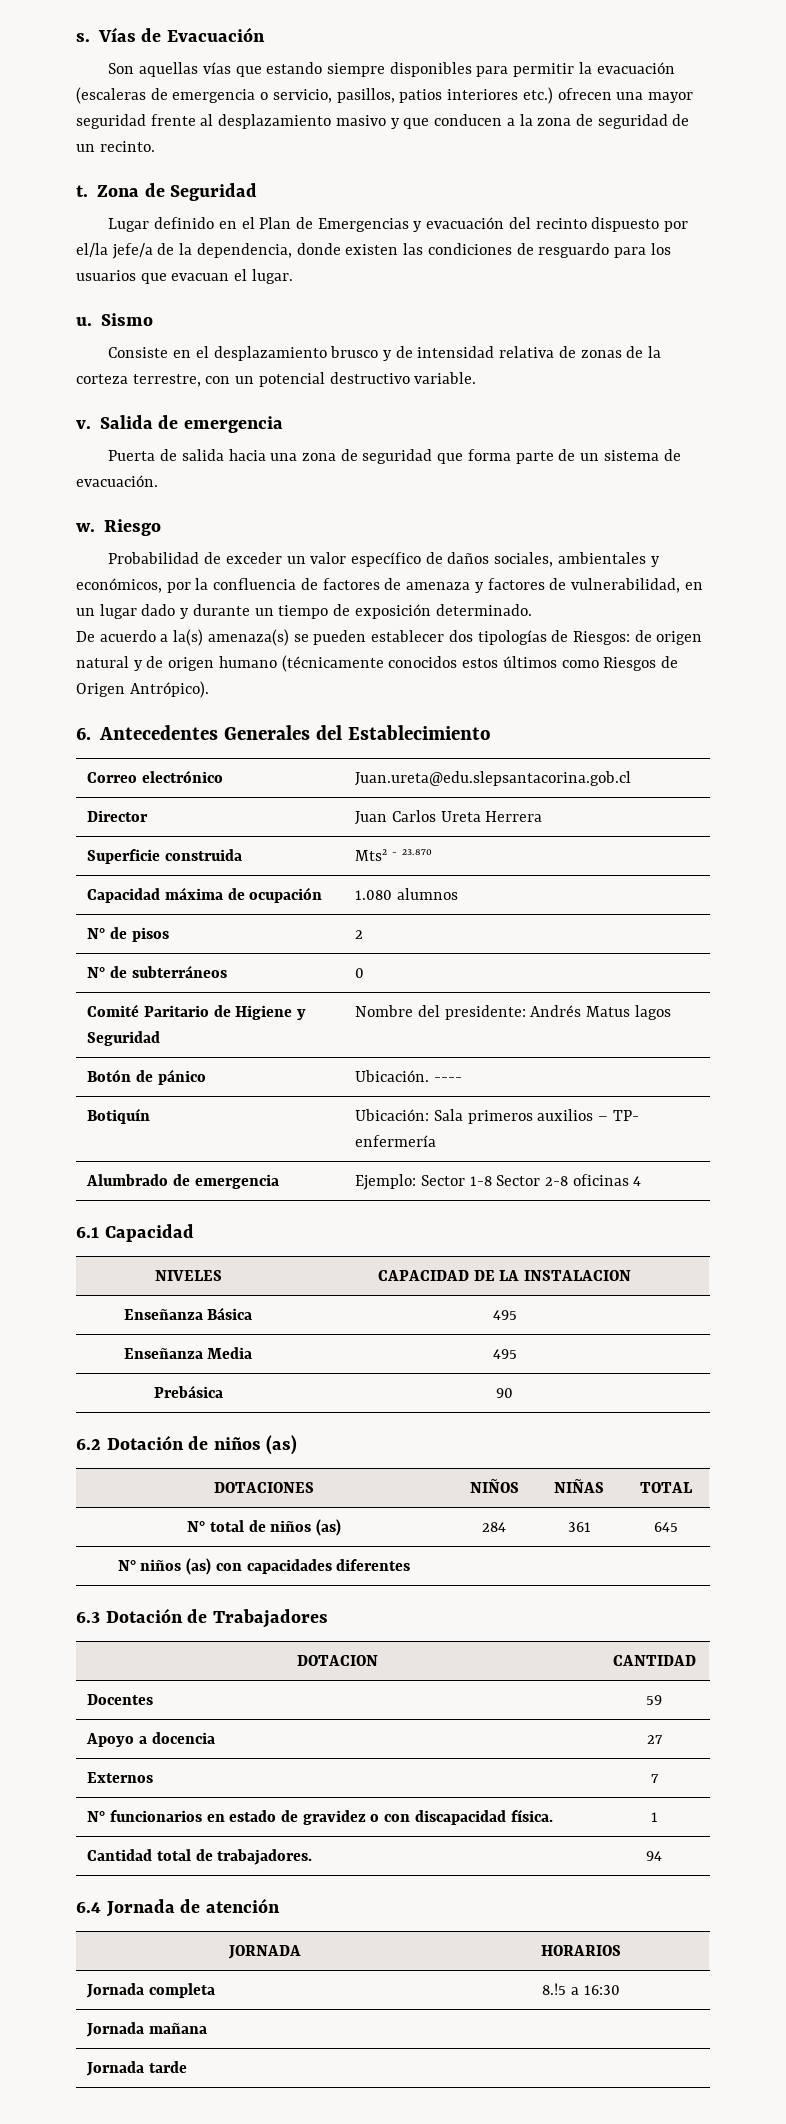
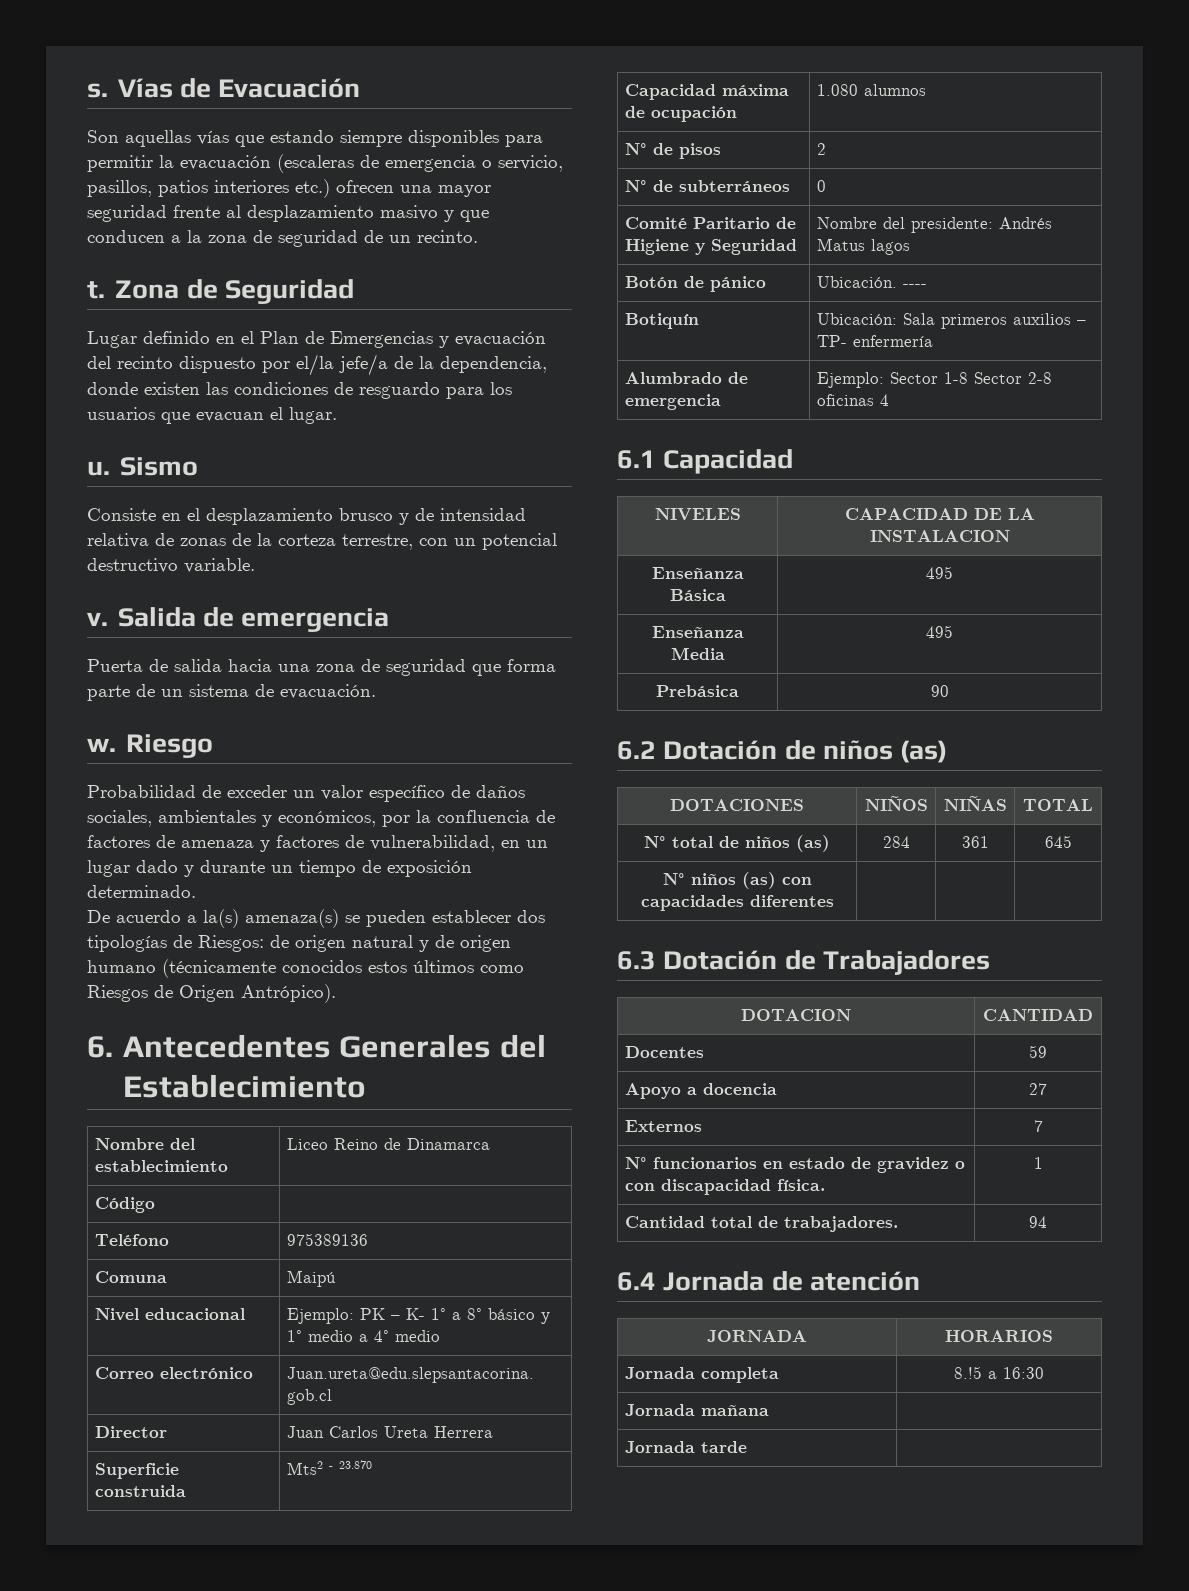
+ Nombre del establecimiento | Liceo Reino de Dinamarca
+ Código |
+ Teléfono | 975389136
+ Comuna | Maipú
+ Nivel educacional | Ejemplo: PK – K- 1° a 8° básico y 1° medio a 4° medio

